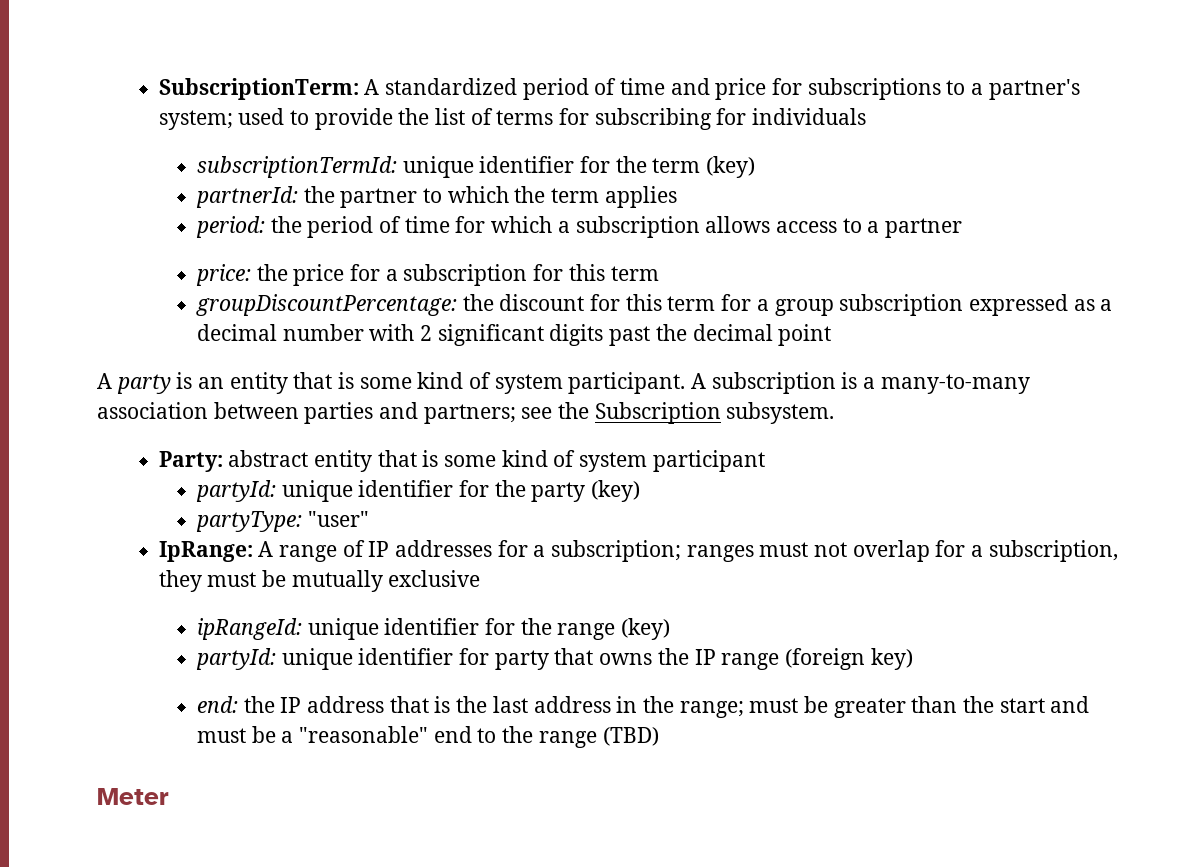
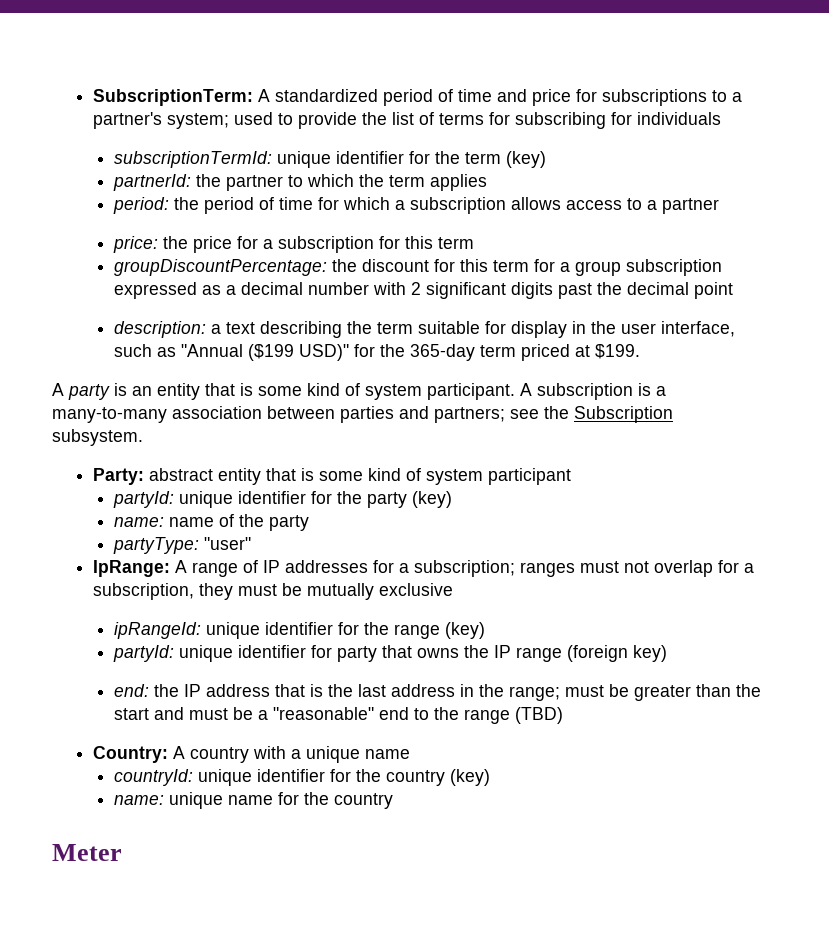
+ description: a text describing the term suitable for display in the user interface, such as "Annual ($199 USD)" for the 365-day term priced at $199.
+ name: name of the party
+ Country: A country with a unique name
+ countryId: unique identifier for the country (key)
+ name: unique name for the country

